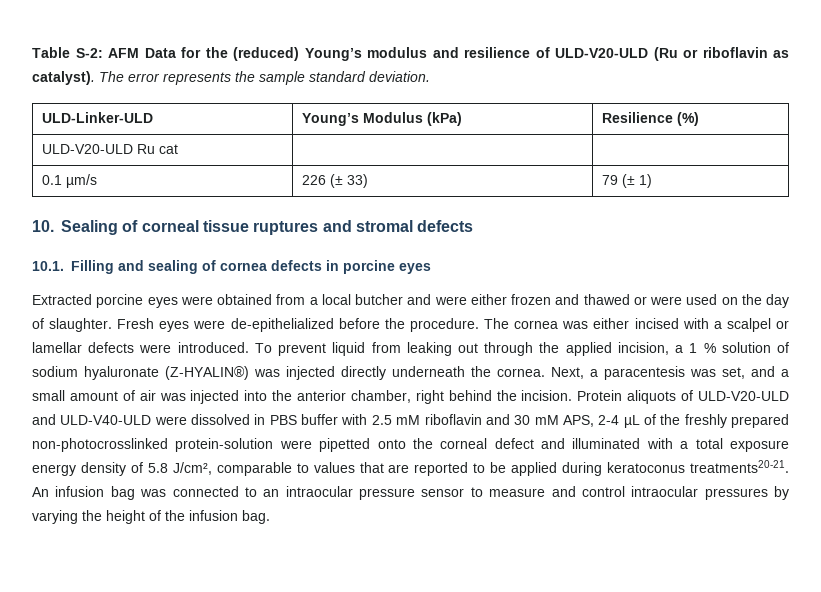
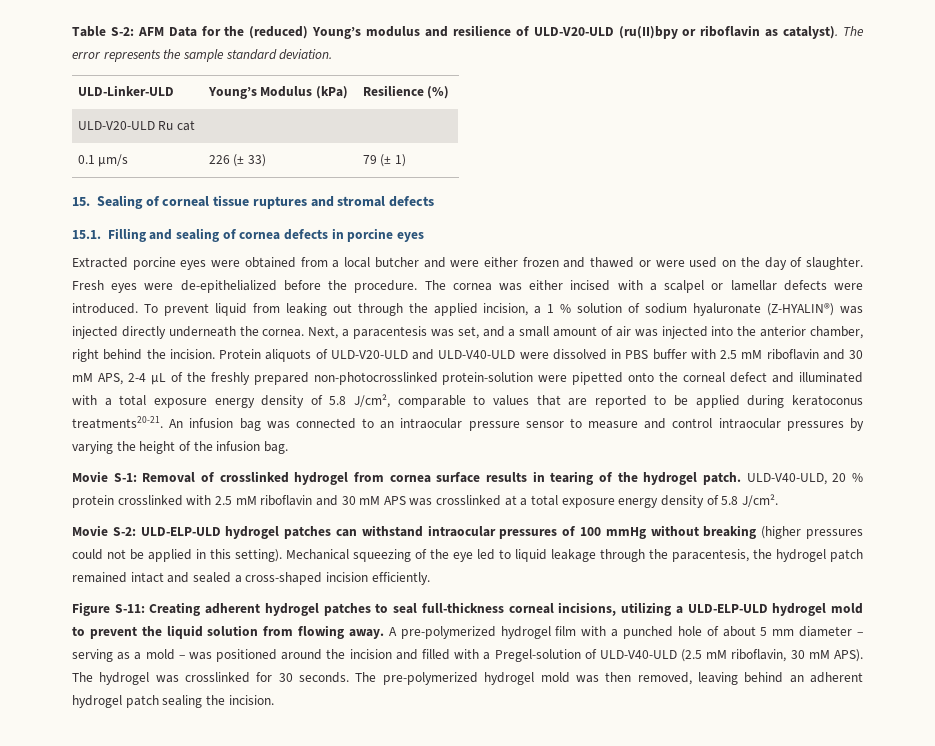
- Table S-2: AFM Data for the (reduced) Young’s modulus and resilience of ULD-V20-ULD (Ru or riboflavin as catalyst).
+ Table S-2: AFM Data for the (reduced) Young’s modulus and resilience of ULD-V20-ULD (ru(II)bpy or riboflavin as catalyst).
- 10. Sealing of corneal tissue ruptures and stromal defects
+ 15. Sealing of corneal tissue ruptures and stromal defects
- 10.1. Filling and sealing of cornea defects in porcine eyes
+ 15.1. Filling and sealing of cornea defects in porcine eyes
+ Movie S-1: Removal of crosslinked hydrogel from cornea surface results in tearing of the hydrogel patch. ULD-V40-ULD, 20 % protein crosslinked with 2.5 mM riboflavin and 30 mM APS was crosslinked at a total exposure energy density of 5.8 J/cm².
+ Movie S-2: ULD-ELP-ULD hydrogel patches can withstand intraocular pressures of 100 mmHg without breaking (higher pressures could not be applied in this setting). Mechanical squeezing of the eye led to liquid leakage through the paracentesis, the hydrogel patch remained intact and sealed a cross-shaped incision efficiently.
+ Figure S-11: Creating adherent hydrogel patches to seal full-thickness corneal incisions, utilizing a ULD-ELP-ULD hydrogel mold to prevent the liquid solution from flowing away. A pre-polymerized hydrogel film with a punched hole of about 5 mm diameter – serving as a mold – was positioned around the incision and filled with a Pregel-solution of ULD-V40-ULD (2.5 mM riboflavin, 30 mM APS). The hydrogel was crosslinked for 30 seconds. The pre-polymerized hydrogel mold was then removed, leaving behind an adherent hydrogel patch sealing the incision.

